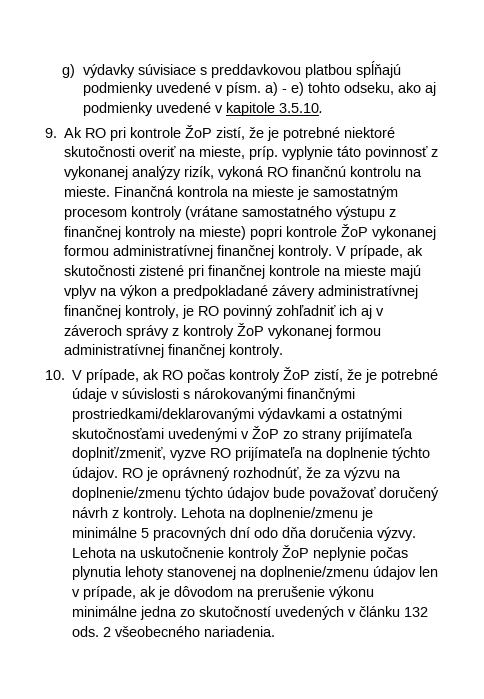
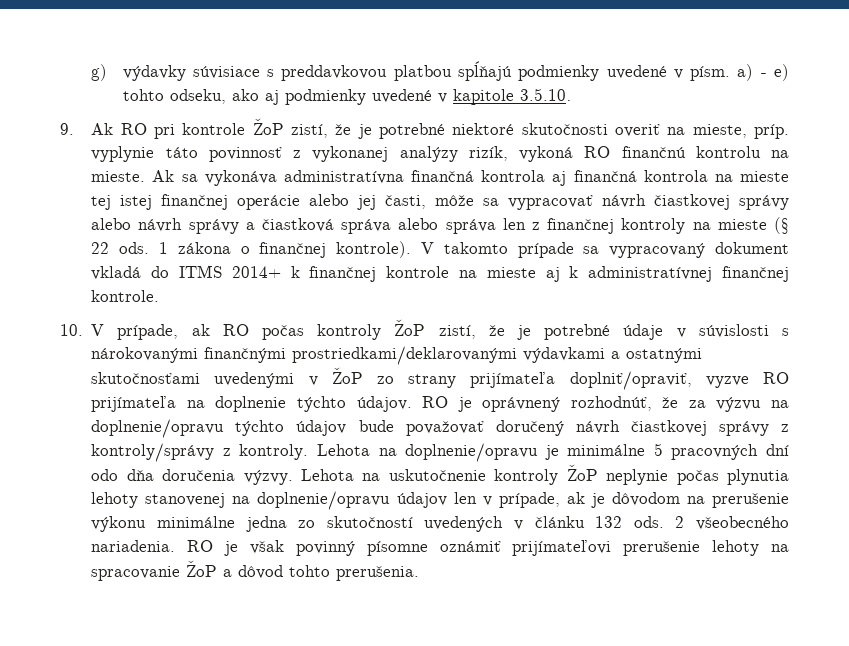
- Finančná kontrola na mieste je samostatným procesom kontroly (vrátane samostatného výstupu z finančnej kontroly na mieste) popri kontrole ŽoP vykonanej formou administratívnej finančnej kontroly. V prípade, ak skutočnosti zistené pri finančnej kontrole na mieste majú vplyv na výkon a predpokladané závery administratívnej finančnej kontroly, je RO povinný zohľadniť ich aj v záveroch správy z kontroly ŽoP vykonanej formou administratívnej finančnej kontroly.
+ Ak sa vykonáva administratívna finančná kontrola aj finančná kontrola na mieste tej istej finančnej operácie alebo jej časti, môže sa vypracovať návrh čiastkovej správy alebo návrh správy a čiastková správa alebo správa len z finančnej kontroly na mieste (§ 22 ods. 1 zákona o finančnej kontrole). V takomto prípade sa vypracovaný dokument vkladá do ITMS 2014+ k finančnej kontrole na mieste aj k administratívnej finančnej kontrole.
- 10. V prípade, ak RO počas kontroly ŽoP zistí, že je potrebné údaje v súvislosti s nárokovanými finančnými prostriedkami/deklarovanými výdavkami a ostatnými skutočnosťami uvedenými v ŽoP zo strany prijímateľa doplniť/zmeniť, vyzve RO prijímateľa na doplnenie týchto údajov.
+ 10. V prípade, ak RO počas kontroly ŽoP zistí, že je potrebné údaje v súvislosti s nárokovanými finančnými prostriedkami/deklarovanými výdavkami a ostatnými skutočnosťami uvedenými v ŽoP zo strany prijímateľa doplniť/opraviť, vyzve RO prijímateľa na doplnenie týchto údajov.
- RO je oprávnený rozhodnúť, že za výzvu na doplnenie/zmenu týchto údajov bude považovať doručený návrh z kontroly.
+ RO je oprávnený rozhodnúť, že za výzvu na doplnenie/opravu týchto údajov bude považovať doručený návrh čiastkovej správy z kontroly/správy z kontroly.
- Lehota na doplnenie/zmenu je minimálne 5 pracovných dní odo dňa doručenia výzvy.
+ Lehota na doplnenie/opravu je minimálne 5 pracovných dní odo dňa doručenia výzvy.
- Lehota na uskutočnenie kontroly ŽoP neplynie počas plynutia lehoty stanovenej na doplnenie/zmenu údajov len v prípade, ak je dôvodom na prerušenie výkonu minimálne jedna zo skutočností uvedených v článku 132 ods.
+ Lehota na uskutočnenie kontroly ŽoP neplynie počas plynutia lehoty stanovenej na doplnenie/opravu údajov len v prípade, ak je dôvodom na prerušenie výkonu minimálne jedna zo skutočností uvedených v článku 132 ods.
+ RO je však povinný písomne oznámiť prijímateľovi prerušenie lehoty na spracovanie ŽoP a dôvod tohto prerušenia.

